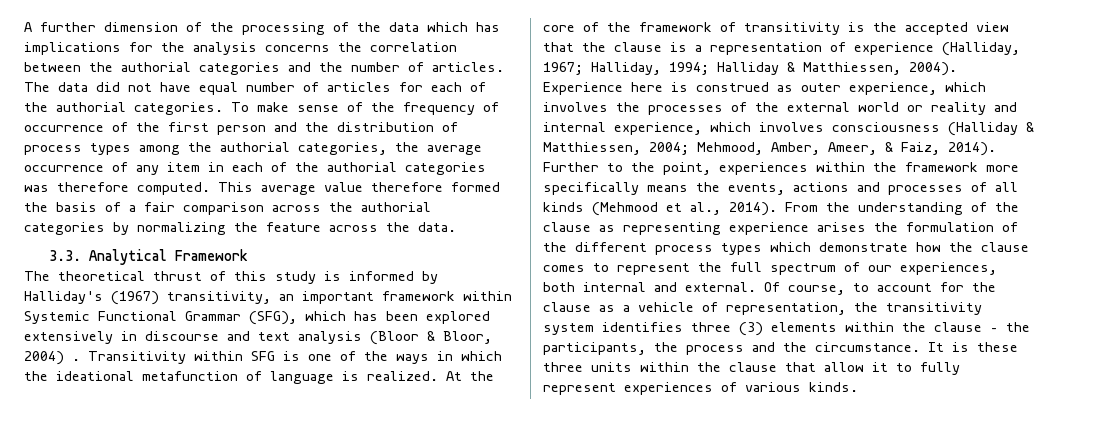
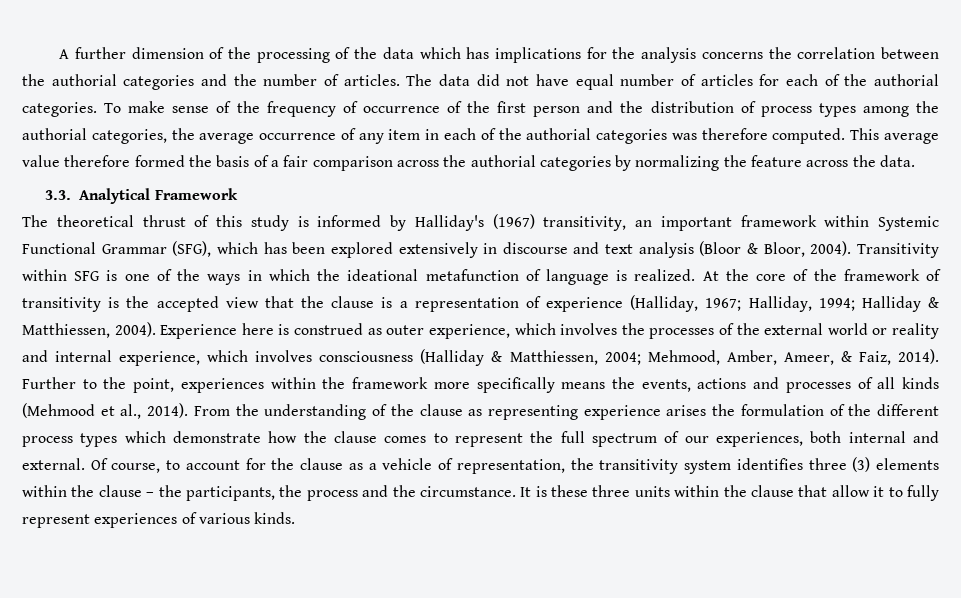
- The theoretical thrust of this study is informed by Halliday's (1967) transitivity, an important framework within Systemic Functional Grammar (SFG), which has been explored extensively in discourse and text analysis (Bloor & Bloor, 2004) .
+ The theoretical thrust of this study is informed by Halliday's (1967) transitivity, an important framework within Systemic Functional Grammar (SFG), which has been explored extensively in discourse and text analysis (Bloor & Bloor, 2004).

